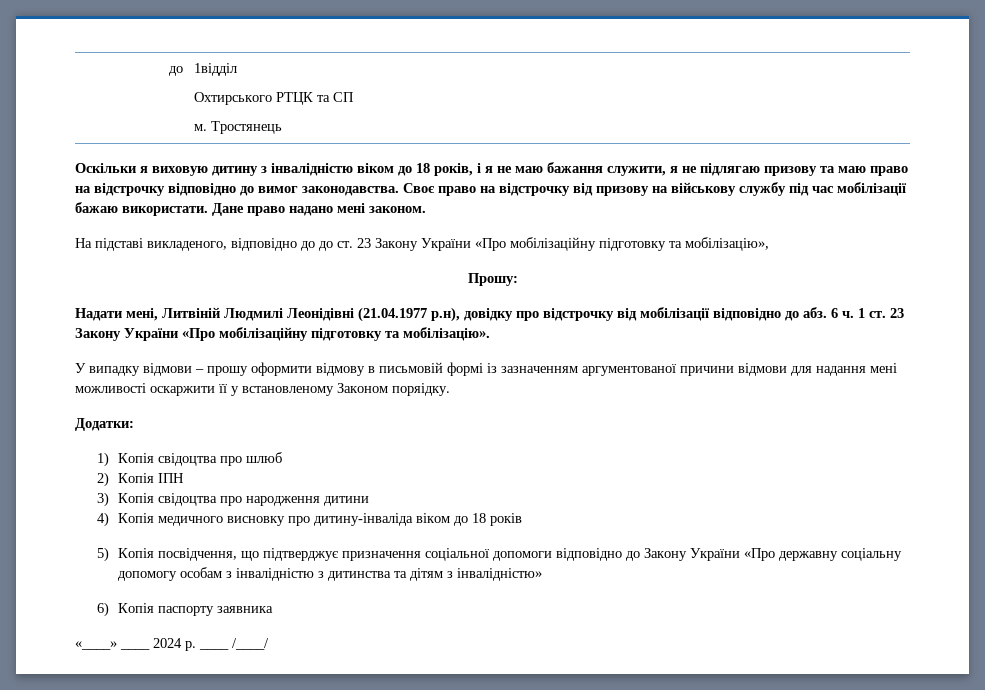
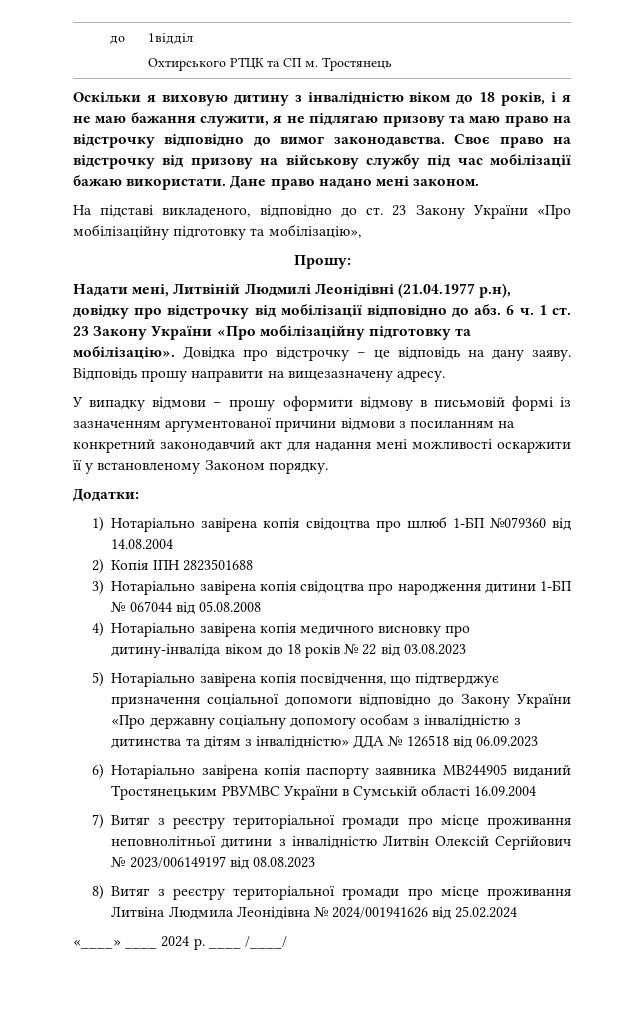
  до | 1відділ
- Охтирського РТЦК та СП
- м. Тростянець
+ Охтирського РТЦК та СП м. Тростянець
- На підставі викладеного, відповідно до до ст. 23 Закону України «Про мобілізаційну підготовку та мобілізацію»,
+ На підставі викладеного, відповідно до ст. 23 Закону України «Про мобілізаційну підготовку та мобілізацію»,
+ Довідка про відстрочку – це відповідь на дану заяву. Відповідь прошу направити на вищезазначену адресу.
- У випадку відмови – прошу оформити відмову в письмовій формі із зазначенням аргументованої причини відмови для надання мені можливості оскаржити її у встановленому Законом поряідку.
+ У випадку відмови – прошу оформити відмову в письмовій формі із зазначенням аргументованої причини відмови з посиланням на конкретний законодавчий акт для надання мені можливості оскаржити її у встановленому Законом порядку.
- 1) Копія свідоцтва про шлюб
+ 1) Нотаріально завірена копія свідоцтва про шлюб 1-БП №079360 від 14.08.2004
- 2) Копія ІПН
+ 2) Копія ІПН 2823501688
- 3) Копія свідоцтва про народження дитини
- 4) Копія медичного висновку про дитину-інваліда віком до 18 років
- 5) Копія посвідчення, що підтверджує призначення соціальної допомоги відповідно до Закону України «Про державну соціальну допомогу особам з інвалідністю з дитинства та дітям з інвалідністю»
- 6) Копія паспорту заявника
+ 3) Нотаріально завірена копія свідоцтва про народження дитини 1-БП № 067044 від 05.08.2008
+ 4) Нотаріально завірена копія медичного висновку про дитину-інваліда віком до 18 років № 22 від 03.08.2023
+ 5) Нотаріально завірена копія посвідчення, що підтверджує призначення соціальної допомоги відповідно до Закону України «Про державну соціальну допомогу особам з інвалідністю з дитинства та дітям з інвалідністю» ДДА № 126518 від 06.09.2023
+ 6) Нотаріально завірена копія паспорту заявника МВ244905 виданий Тростянецьким РВУМВС України в Сумській області 16.09.2004
+ 7) Витяг з реєстру територіальної громади про місце проживання неповнолітньої дитини з інвалідністю Литвін Олексій Сергійович № 2023/006149197 від 08.08.2023
+ 8) Витяг з реєстру територіальної громади про місце проживання Литвіна Людмила Леонідівна № 2024/001941626 від 25.02.2024

